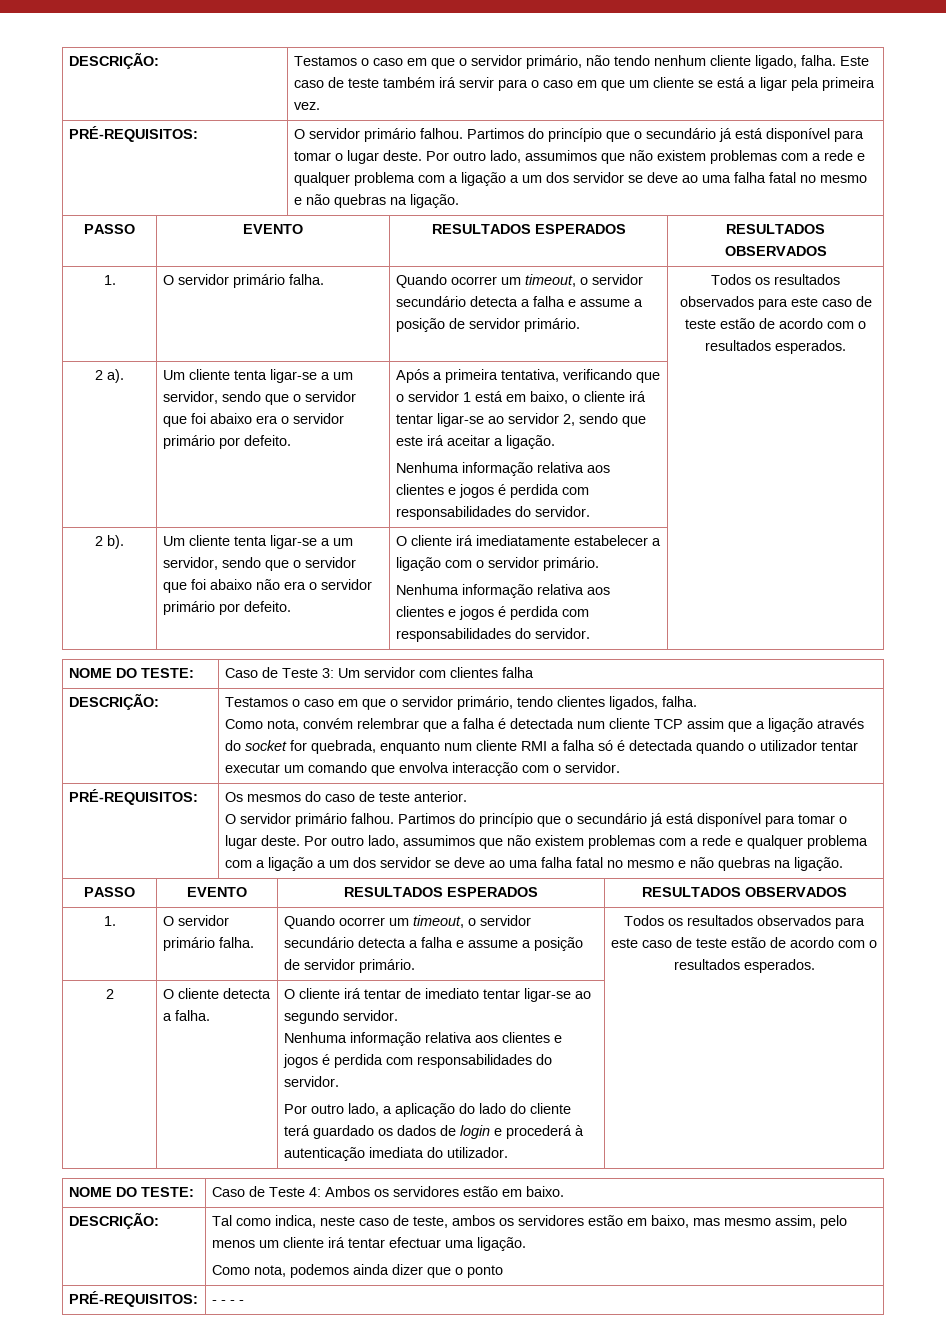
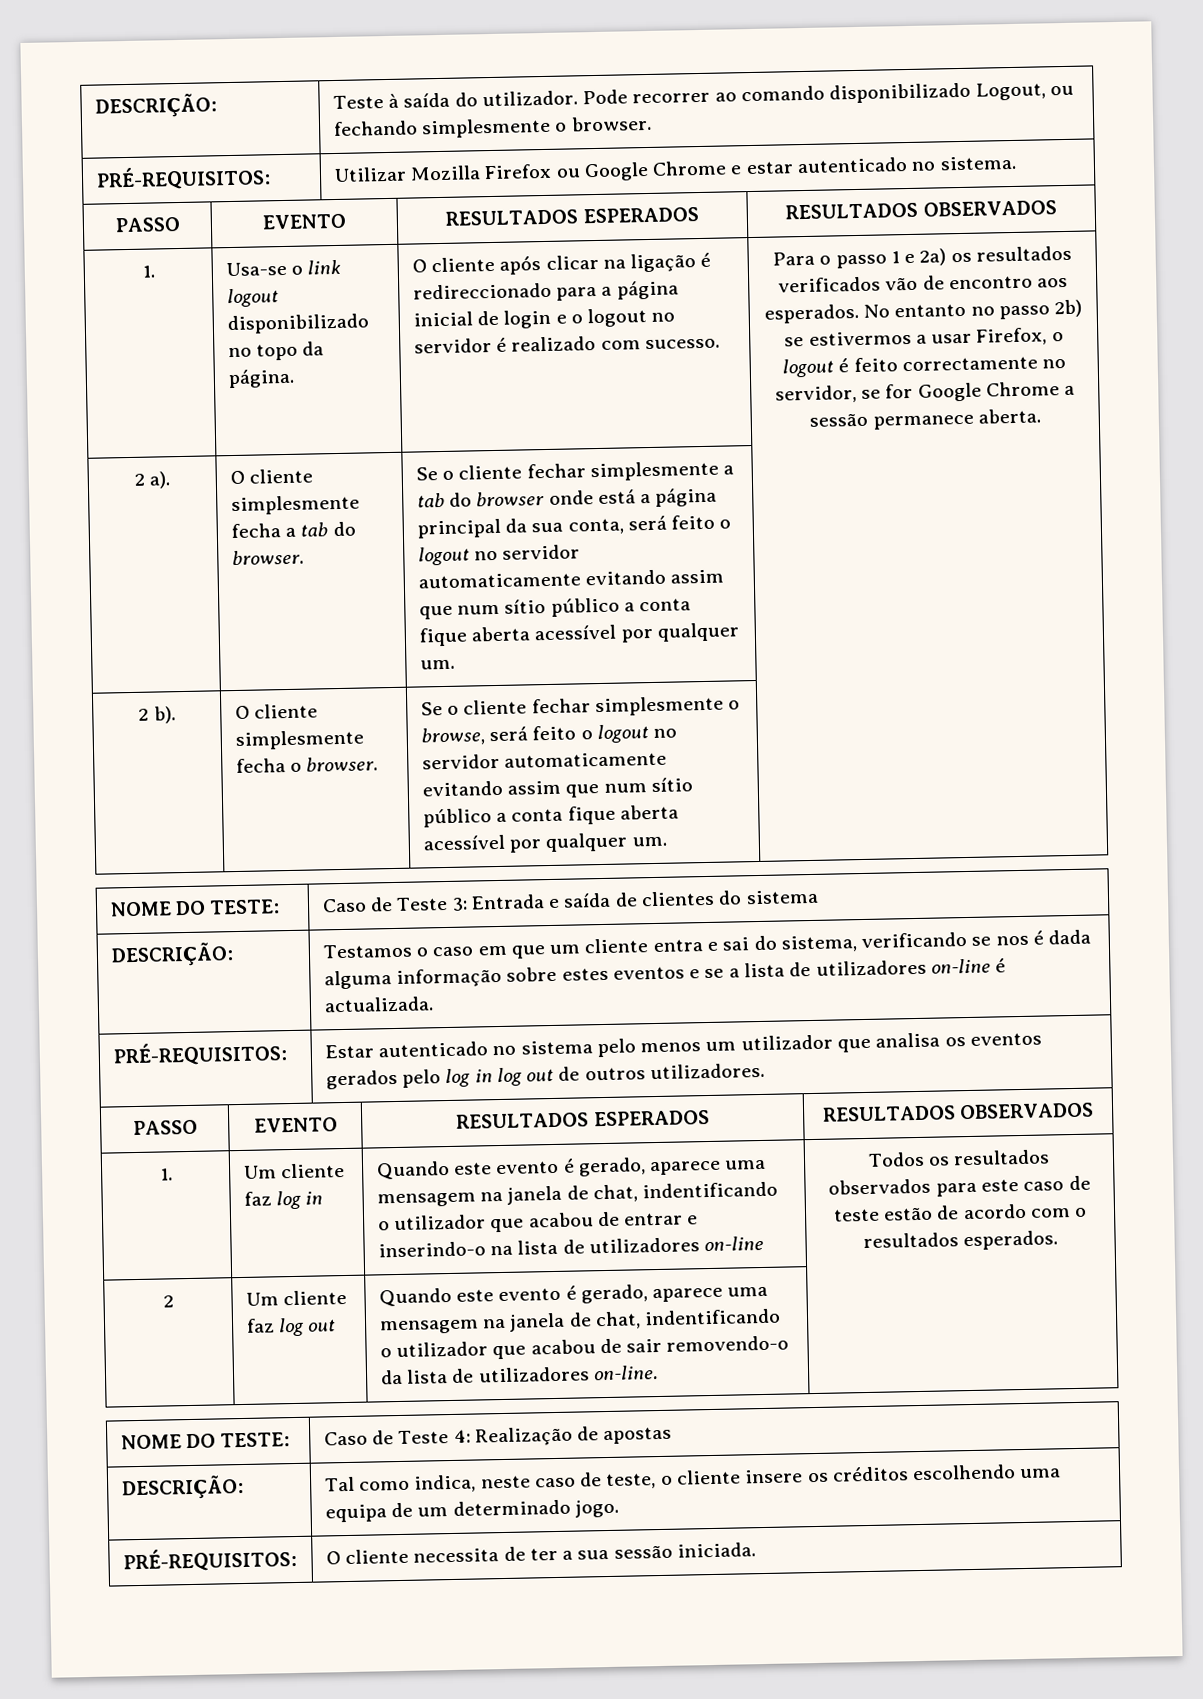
- DESCRIÇÃO: | Testamos o caso em que o servidor primário, não tendo nenhum cliente ligado, falha. Este caso de teste também irá servir para o caso em que um cliente se está a ligar pela primeira vez.
- PRÉ-REQUISITOS: | O servidor primário falhou. Partimos do princípio que o secundário já está disponível para tomar o lugar deste. Por outro lado, assumimos que não existem problemas com a rede e qualquer problema com a ligação a um dos servidor se deve ao uma falha fatal no mesmo e não quebras na ligação.
+ DESCRIÇÃO: | Teste à saída do utilizador. Pode recorrer ao comando disponibilizado Logout, ou fechando simplesmente o browser.
+ PRÉ-REQUISITOS: | Utilizar Mozilla Firefox ou Google Chrome e estar autenticado no sistema.
  PASSO | EVENTO | RESULTADOS ESPERADOS | RESULTADOS OBSERVADOS
- 1. | O servidor primário falha. | Quando ocorrer um timeout, o servidor secundário detecta a falha e assume a posição de servidor primário. | Todos os resultados observados para este caso de teste estão de acordo com o resultados esperados.
- 2 a). | Um cliente tenta ligar-se a um servidor, sendo que o servidor que foi abaixo era o servidor primário por defeito. | Após a primeira tentativa, verificando que o servidor 1 está em baixo, o cliente irá tentar ligar-se ao servidor 2, sendo que este irá aceitar a ligação.
- Nenhuma informação relativa aos clientes e jogos é perdida com responsabilidades do servidor. |
- 2 b). | Um cliente tenta ligar-se a um servidor, sendo que o servidor que foi abaixo não era o servidor primário por defeito. | O cliente irá imediatamente estabelecer a ligação com o servidor primário.
- Nenhuma informação relativa aos clientes e jogos é perdida com responsabilidades do servidor.
+ 1. | Usa-se o link logout disponibilizado no topo da página. | O cliente após clicar na ligação é redireccionado para a página inicial de login e o logout no servidor é realizado com sucesso. | Para o passo 1 e 2a) os resultados verificados vão de encontro aos esperados. No entanto no passo 2b) se estivermos a usar Firefox, o logout é feito correctamente no servidor, se for Google Chrome a sessão permanece aberta.
+ 2 a). | O cliente simplesmente fecha a tab do browser. | Se o cliente fechar simplesmente a tab do browser onde está a página principal da sua conta, será feito o logout no servidor automaticamente evitando assim que num sítio público a conta fique aberta acessível por qualquer um. |
+ 2 b). | O cliente simplesmente fecha o browser. | Se o cliente fechar simplesmente o browse, será feito o logout no servidor automaticamente evitando assim que num sítio público a conta fique aberta acessível por qualquer um. |
- NOME DO TESTE: | Caso de Teste 3: Um servidor com clientes falha
- DESCRIÇÃO: | Testamos o caso em que o servidor primário, tendo clientes ligados, falha.
- Como nota, convém relembrar que a falha é detectada num cliente TCP assim que a ligação através do socket for quebrada, enquanto num cliente RMI a falha só é detectada quando o utilizador tentar executar um comando que envolva interacção com o servidor.
- PRÉ-REQUISITOS: | Os mesmos do caso de teste anterior.
- O servidor primário falhou. Partimos do princípio que o secundário já está disponível para tomar o lugar deste. Por outro lado, assumimos que não existem problemas com a rede e qualquer problema com a ligação a um dos servidor se deve ao uma falha fatal no mesmo e não quebras na ligação.
+ NOME DO TESTE: | Caso de Teste 3: Entrada e saída de clientes do sistema
+ DESCRIÇÃO: | Testamos o caso em que um cliente entra e sai do sistema, verificando se nos é dada alguma informação sobre estes eventos e se a lista de utilizadores on-line é actualizada.
+ PRÉ-REQUISITOS: | Estar autenticado no sistema pelo menos um utilizador que analisa os eventos gerados pelo log in log out de outros utilizadores.
  PASSO | EVENTO | RESULTADOS ESPERADOS | RESULTADOS OBSERVADOS
- 1. | O servidor primário falha. | Quando ocorrer um timeout, o servidor secundário detecta a falha e assume a posição de servidor primário. | Todos os resultados observados para este caso de teste estão de acordo com o resultados esperados.
+ 1. | Um cliente faz log in | Quando este evento é gerado, aparece uma mensagem na janela de chat, indentificando o utilizador que acabou de entrar e inserindo-o na lista de utilizadores on-line | Todos os resultados observados para este caso de teste estão de acordo com o resultados esperados.
- O cliente detecta a falha. | O cliente irá tentar de imediato tentar ligar-se ao segundo servidor.
- Nenhuma informação relativa aos clientes e jogos é perdida com responsabilidades do servidor.
- Por outro lado, a aplicação do lado do cliente terá guardado os dados de login e procederá à autenticação imediata do utilizador.
+ Um cliente faz log out | Quando este evento é gerado, aparece uma mensagem na janela de chat, indentificando o utilizador que acabou de sair removendo-o da lista de utilizadores on-line.
- NOME DO TESTE: | Caso de Teste 4: Ambos os servidores estão em baixo.
+ NOME DO TESTE: | Caso de Teste 4: Realização de apostas
- DESCRIÇÃO: | Tal como indica, neste caso de teste, ambos os servidores estão em baixo, mas mesmo assim, pelo menos um cliente irá tentar efectuar uma ligação.
- Como nota, podemos ainda dizer que o ponto
- PRÉ-REQUISITOS: | - - - -
+ DESCRIÇÃO: | Tal como indica, neste caso de teste, o cliente insere os créditos escolhendo uma equipa de um determinado jogo.
+ PRÉ-REQUISITOS: | O cliente necessita de ter a sua sessão iniciada.

